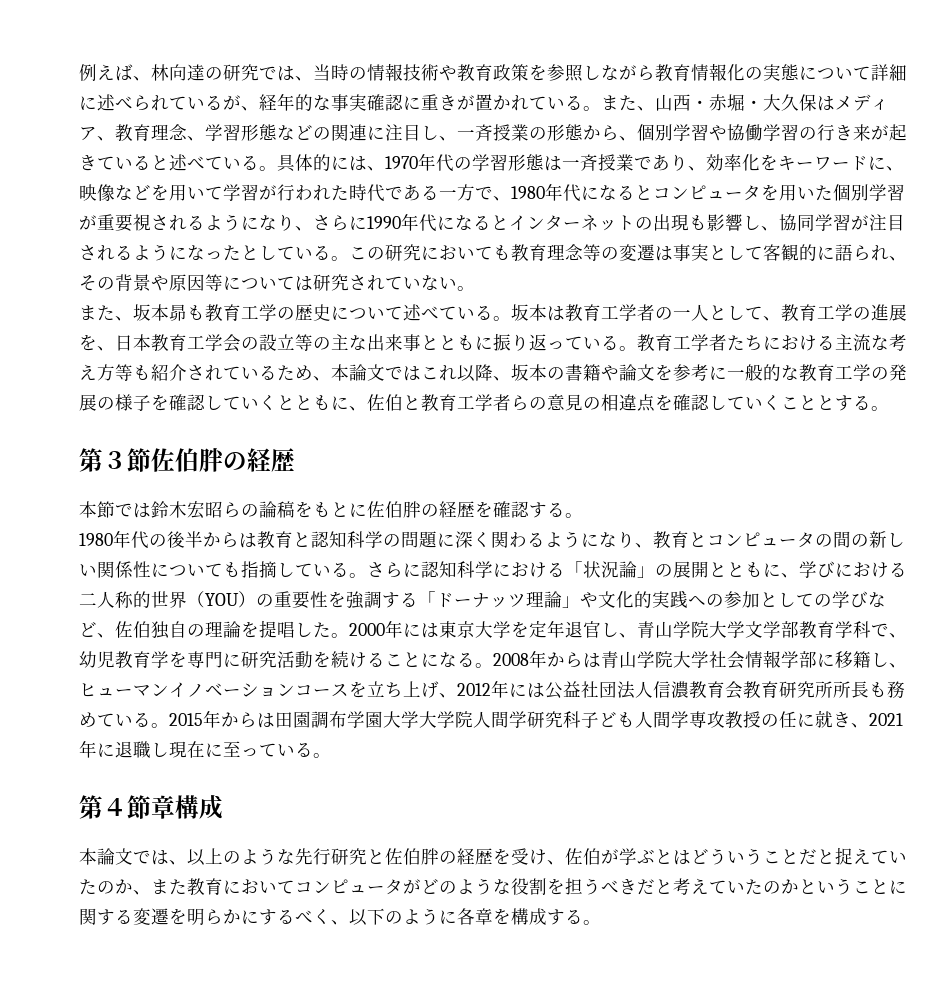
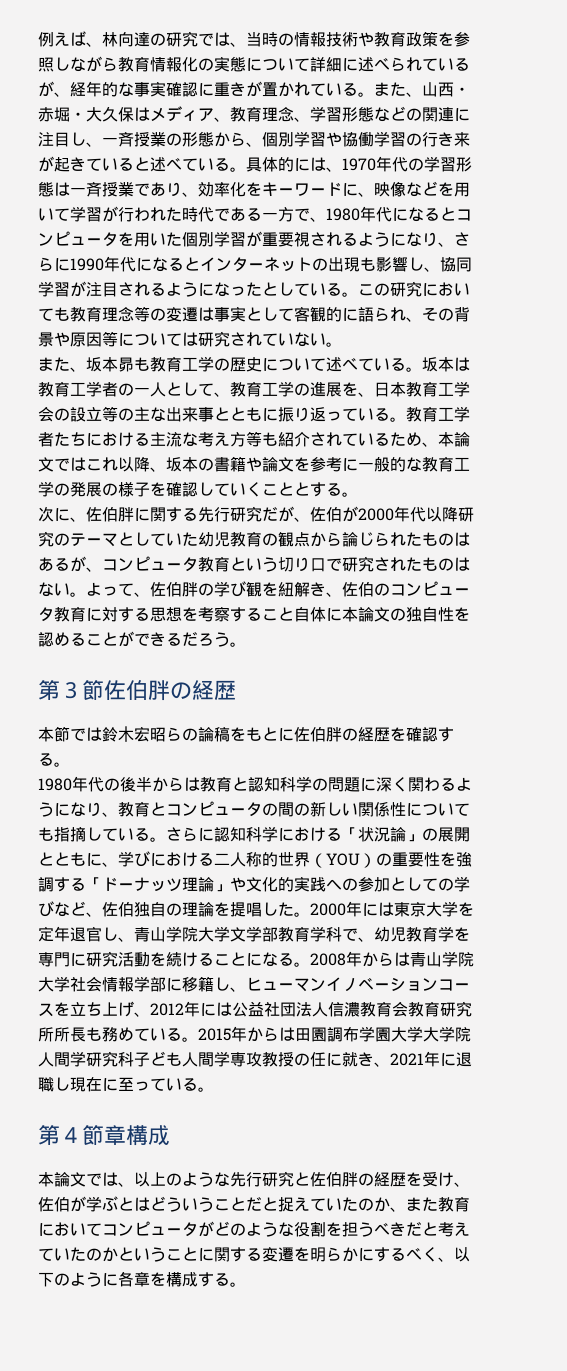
- 教育工学者たちにおける主流な考え方等も紹介されているため、本論文ではこれ以降、坂本の書籍や論文を参考に一般的な教育工学の発展の様子を確認していくとともに、佐伯と教育工学者らの意見の相違点を確認していくこととする。
+ 教育工学者たちにおける主流な考え方等も紹介されているため、本論文ではこれ以降、坂本の書籍や論文を参考に一般的な教育工学の発展の様子を確認していくこととする。
+ 次に、佐伯胖に関する先行研究だが、佐伯が2000年代以降研究のテーマとしていた幼児教育の観点から論じられたものはあるが、コンピュータ教育という切り口で研究されたものはない。よって、佐伯胖の学び観を紐解き、佐伯のコンピュータ教育に対する思想を考察すること自体に本論文の独自性を認めることができるだろう。

